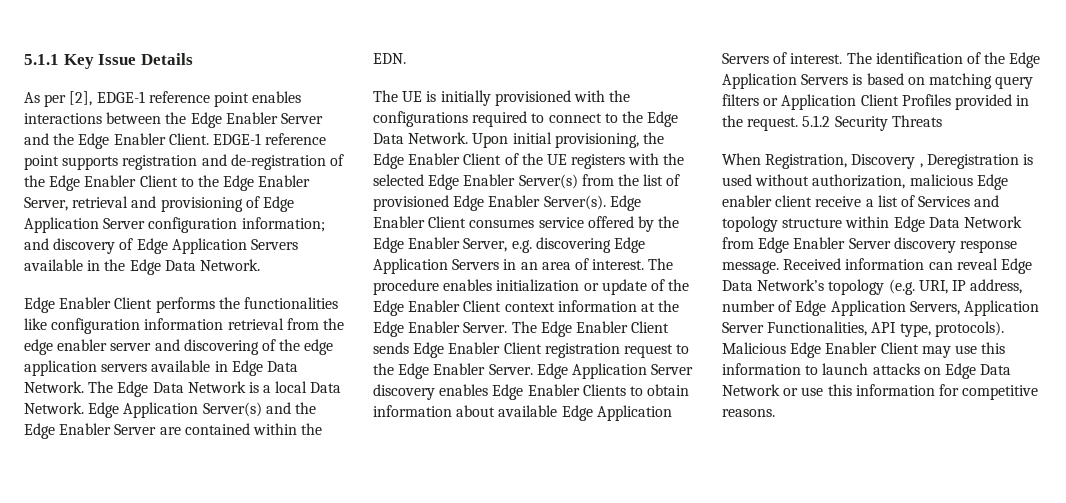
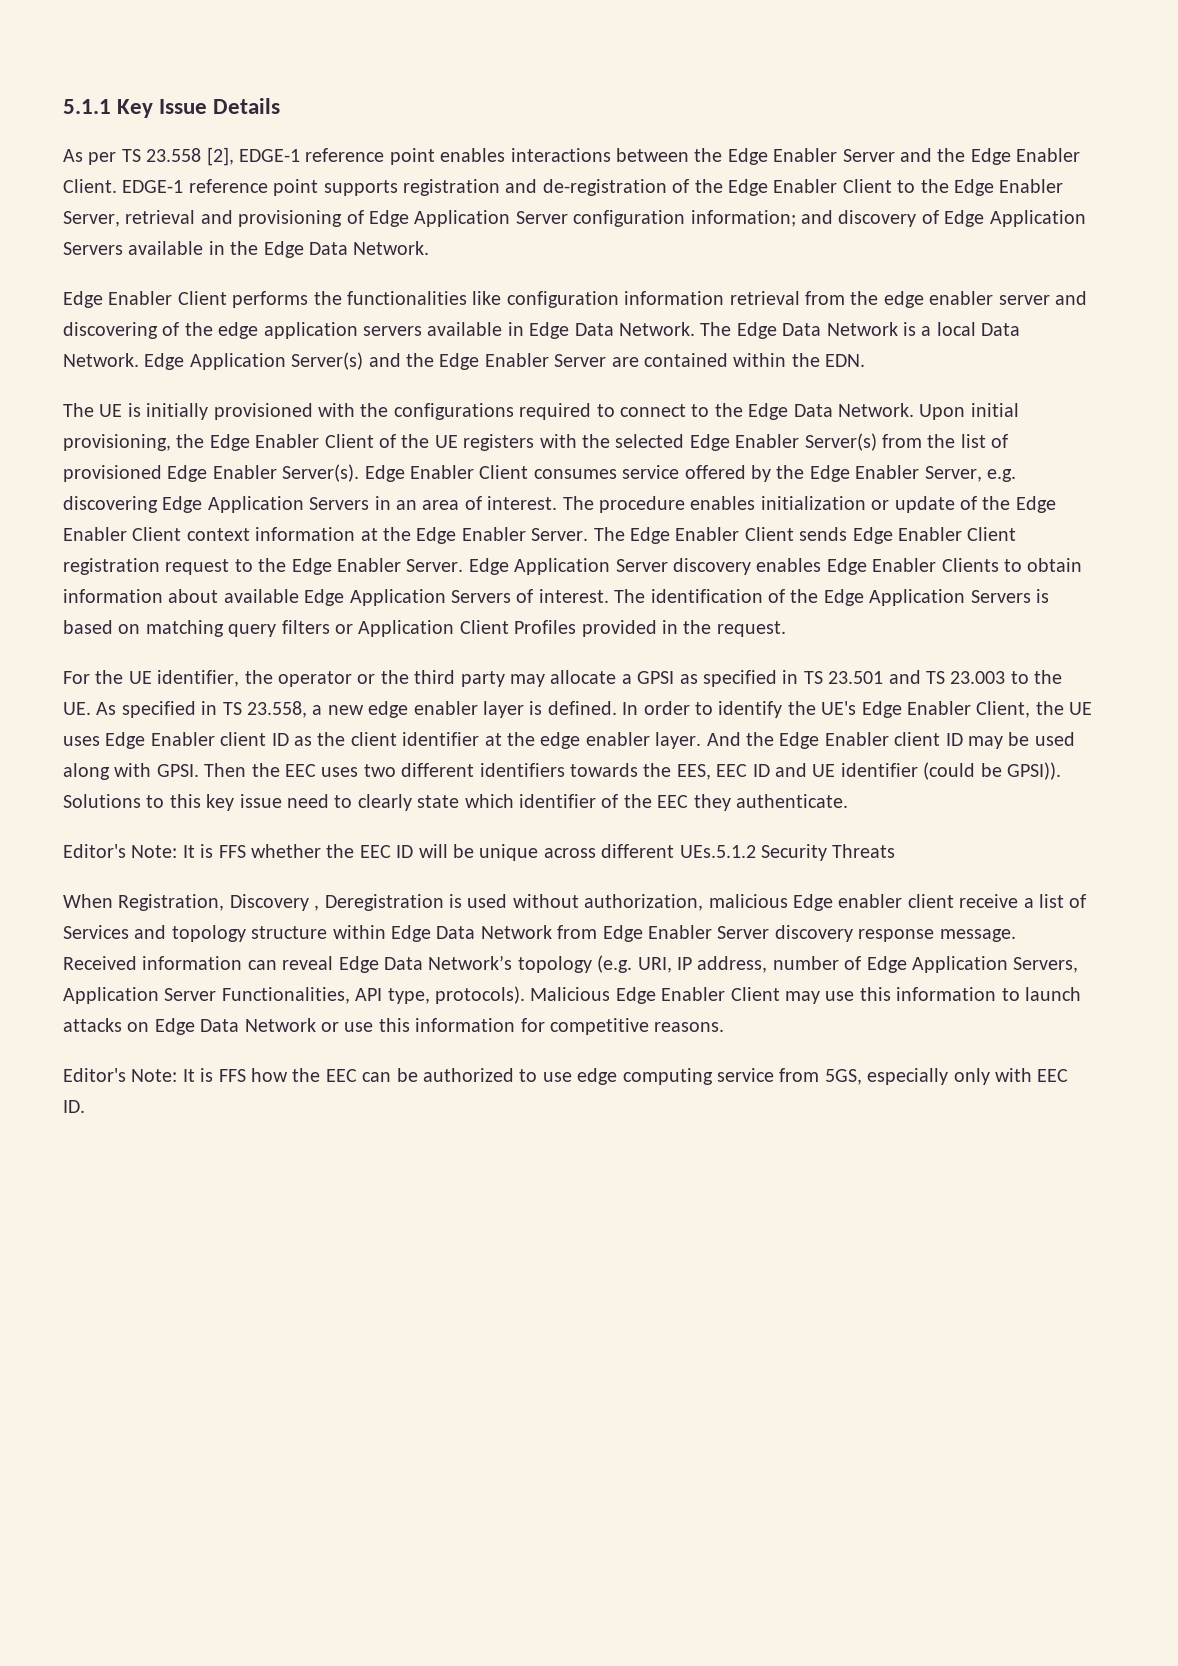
- As per [2], EDGE-1 reference point enables interactions between the Edge Enabler Server and the Edge Enabler Client.
+ As per TS 23.558 [2], EDGE-1 reference point enables interactions between the Edge Enabler Server and the Edge Enabler Client.
- The identification of the Edge Application Servers is based on matching query filters or Application Client Profiles provided in the request. 5.1.2 Security Threats
+ The identification of the Edge Application Servers is based on matching query filters or Application Client Profiles provided in the request.
+ For the UE identifier, the operator or the third party may allocate a GPSI as specified in TS 23.501 and TS 23.003 to the UE. As specified in TS 23.558, a new edge enabler layer is defined. In order to identify the UE's Edge Enabler Client, the UE uses Edge Enabler client ID as the client identifier at the edge enabler layer. And the Edge Enabler client ID may be used along with GPSI. Then the EEC uses two different identifiers towards the EES, EEC ID and UE identifier (could be GPSI)). Solutions to this key issue need to clearly state which identifier of the EEC they authenticate.
+ Editor's Note: It is FFS whether the EEC ID will be unique across different UEs.5.1.2 Security Threats
+ Editor's Note: It is FFS how the EEC can be authorized to use edge computing service from 5GS, especially only with EEC ID.

